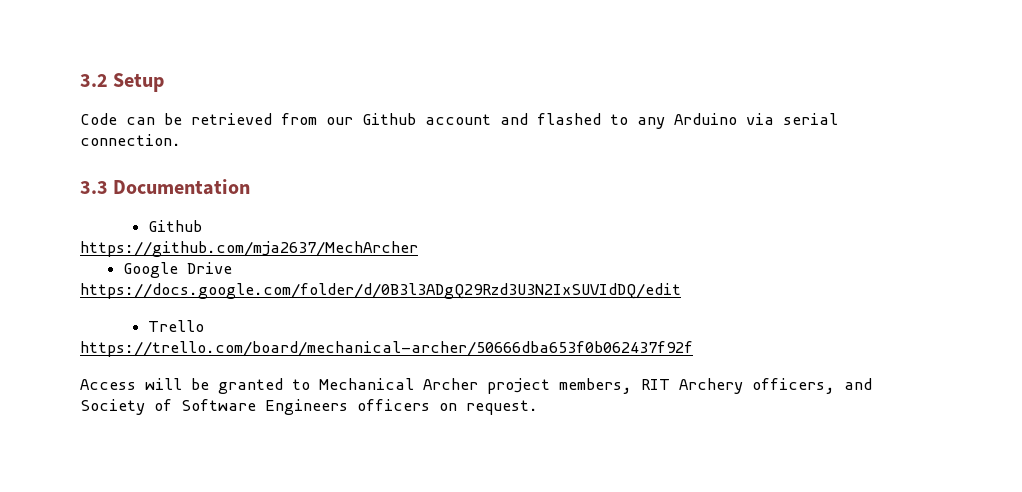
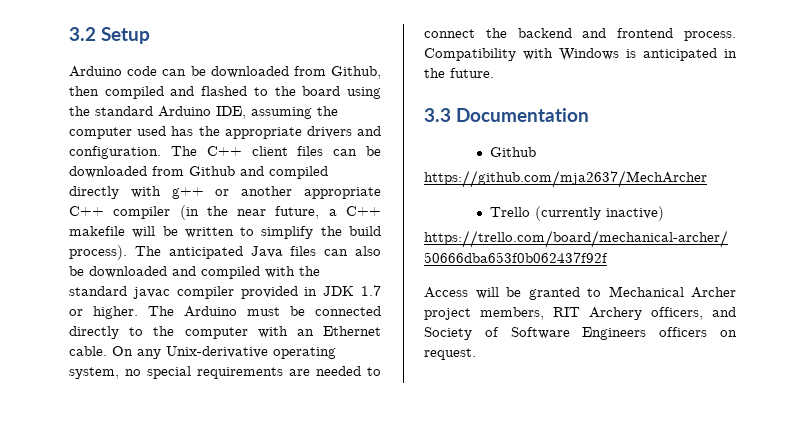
- Code can be retrieved from our Github account and flashed to any Arduino via serial connection.
+ Arduino code can be downloaded from Github, then compiled and flashed to the board using the standard Arduino IDE, assuming the computer used has the appropriate drivers and configuration. The C++ client files can be downloaded from Github and compiled directly with g++ or another appropriate C++ compiler (in the near future, a C++ makefile will be written to simplify the build process). The anticipated Java files can also be downloaded and compiled with the standard javac compiler provided in JDK 1.7 or higher. The Arduino must be connected directly to the computer with an Ethernet cable. On any Unix-derivative operating system, no special requirements are needed to connect the backend and frontend process. Compatibility with Windows is anticipated in the future.
- Google Drive
- https://docs.google.com/folder/d/0B3l3ADgQ29Rzd3U3N2IxSUVIdDQ/edit
- Trello
+ Trello (currently inactive)

